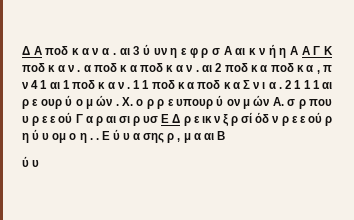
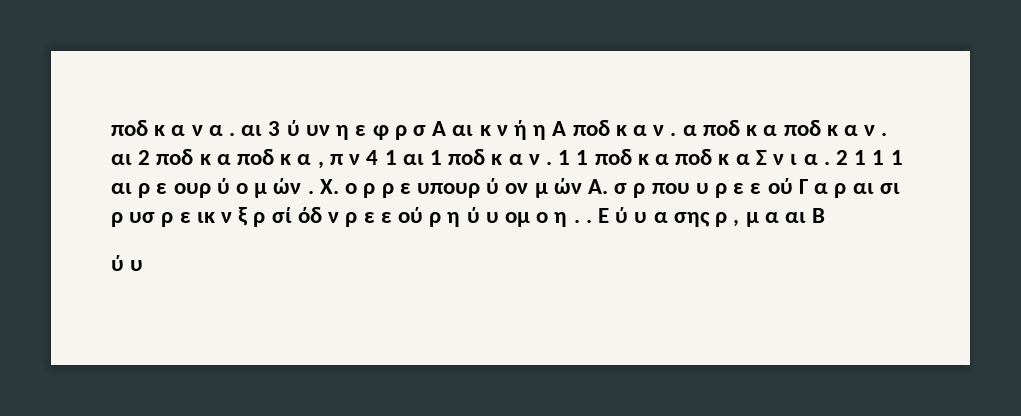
- Δ Α ποδ κ α ν α . αι 3 ύ υν η ε φ ρ σ Α αι κ ν ή η Α Α Γ Κ ποδ κ α ν . α ποδ κ α ποδ κ α ν . αι 2 ποδ κ α ποδ κ α , π ν 4 1 αι 1 ποδ κ α ν .
+ ποδ κ α ν α . αι 3 ύ υν η ε φ ρ σ Α αι κ ν ή η Α ποδ κ α ν . α ποδ κ α ποδ κ α ν . αι 2 ποδ κ α ποδ κ α , π ν 4 1 αι 1 ποδ κ α ν .
- Χ. ο ρ ρ ε υπουρ ύ ον μ ών Α. σ ρ που υ ρ ε ε ού Γ α ρ αι σι ρ υσ Ε Δ ρ ε ικ ν ξ ρ σί όδ ν ρ ε ε ού ρ η ύ υ ομ ο η . .
+ Χ. ο ρ ρ ε υπουρ ύ ον μ ών Α. σ ρ που υ ρ ε ε ού Γ α ρ αι σι ρ υσ ρ ε ικ ν ξ ρ σί όδ ν ρ ε ε ού ρ η ύ υ ομ ο η . .

